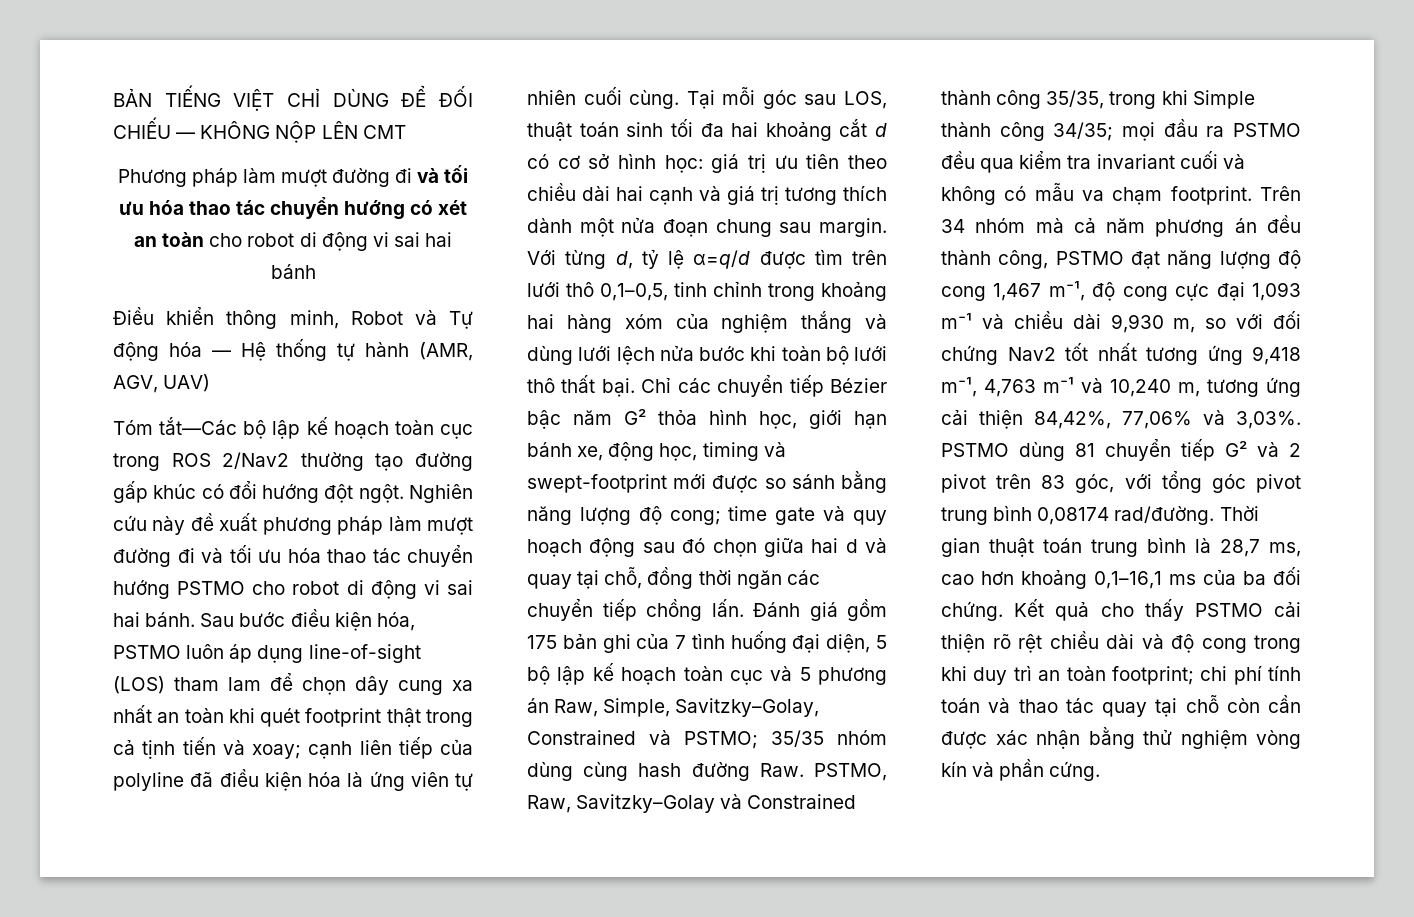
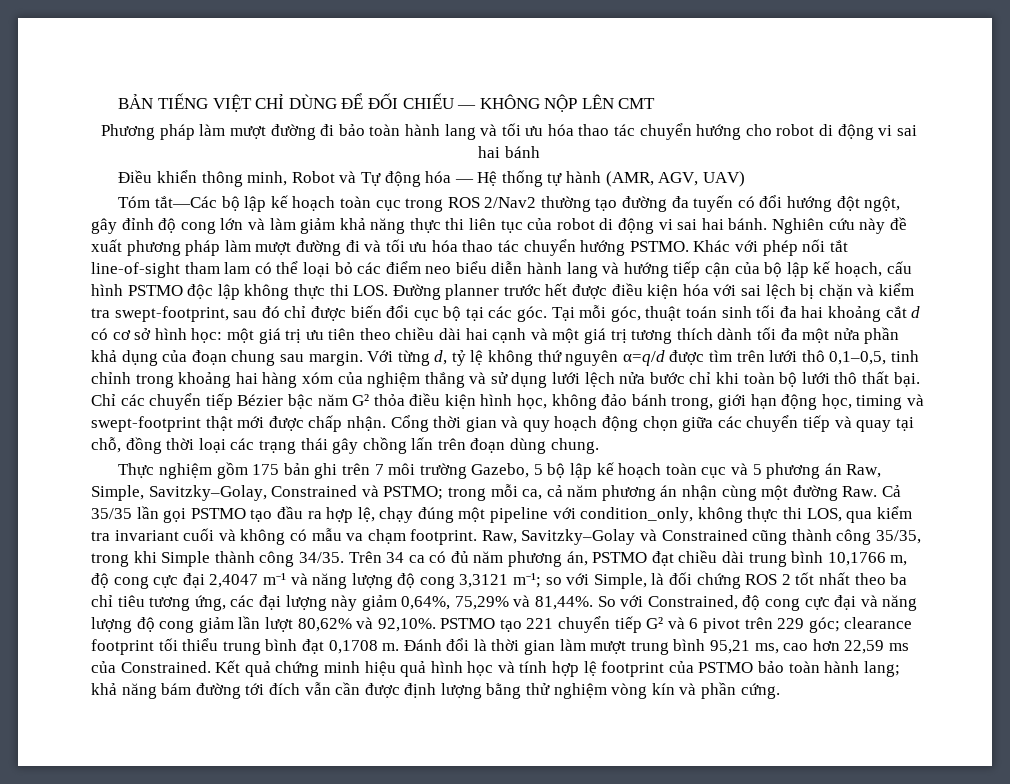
- Phương pháp làm mượt đường đi và tối ưu hóa thao tác chuyển hướng có xét an toàn cho robot di động vi sai hai bánh
+ Phương pháp làm mượt đường đi bảo toàn hành lang và tối ưu hóa thao tác chuyển hướng cho robot di động vi sai hai bánh
- Tóm tắt—Các bộ lập kế hoạch toàn cục trong ROS 2/Nav2 thường tạo đường gấp khúc có đổi hướng đột ngột.
+ Tóm tắt—Các bộ lập kế hoạch toàn cục trong ROS 2/Nav2 thường tạo đường đa tuyến có đổi hướng đột ngột, gây đỉnh độ cong lớn và làm giảm khả năng thực thi liên tục của robot di động vi sai hai bánh.
- Nghiên cứu này đề xuất phương pháp làm mượt đường đi và tối ưu hóa thao tác chuyển hướng PSTMO cho robot di động vi sai hai bánh. Sau bước điều kiện hóa, PSTMO luôn áp dụng line-of-sight (LOS) tham lam để chọn dây cung xa nhất an toàn khi quét footprint thật trong cả tịnh tiến và xoay; cạnh liên tiếp của polyline đã điều kiện hóa là ứng viên tự nhiên cuối cùng. Tại mỗi góc sau LOS, thuật toán sinh tối đa hai khoảng cắt d có cơ sở hình học: giá trị ưu tiên theo chiều dài hai cạnh và giá trị tương thích dành một nửa đoạn chung sau margin.
+ Nghiên cứu này đề xuất phương pháp làm mượt đường đi và tối ưu hóa thao tác chuyển hướng PSTMO. Khác với phép nối tắt line-of-sight tham lam có thể loại bỏ các điểm neo biểu diễn hành lang và hướng tiếp cận của bộ lập kế hoạch, cấu hình PSTMO độc lập không thực thi LOS. Đường planner trước hết được điều kiện hóa với sai lệch bị chặn và kiểm tra swept-footprint, sau đó chỉ được biến đổi cục bộ tại các góc. Tại mỗi góc, thuật toán sinh tối đa hai khoảng cắt d có cơ sở hình học: một giá trị ưu tiên theo chiều dài hai cạnh và một giá trị tương thích dành tối đa một nửa phần khả dụng của đoạn chung sau margin.
- Với từng d, tỷ lệ α=q/d được tìm trên lưới thô 0,1–0,5, tinh chỉnh trong khoảng hai hàng xóm của nghiệm thắng và dùng lưới lệch nửa bước khi toàn bộ lưới thô thất bại.
+ Với từng d, tỷ lệ không thứ nguyên α=q/d được tìm trên lưới thô 0,1–0,5, tinh chỉnh trong khoảng hai hàng xóm của nghiệm thắng và sử dụng lưới lệch nửa bước chỉ khi toàn bộ lưới thô thất bại.
- Chỉ các chuyển tiếp Bézier bậc năm G² thỏa hình học, giới hạn bánh xe, động học, timing và swept-footprint mới được so sánh bằng năng lượng độ cong; time gate và quy hoạch động sau đó chọn giữa hai d và quay tại chỗ, đồng thời ngăn các chuyển tiếp chồng lấn. Đánh giá gồm 175 bản ghi của 7 tình huống đại diện, 5 bộ lập kế hoạch toàn cục và 5 phương án Raw, Simple, Savitzky–Golay, Constrained và PSTMO; 35/35 nhóm dùng cùng hash đường Raw. PSTMO, Raw, Savitzky–Golay và Constrained thành công 35/35, trong khi Simple thành công 34/35; mọi đầu ra PSTMO đều qua kiểm tra invariant cuối và không có mẫu va chạm footprint.
+ Chỉ các chuyển tiếp Bézier bậc năm G² thỏa điều kiện hình học, không đảo bánh trong, giới hạn động học, timing và swept-footprint thật mới được chấp nhận. Cổng thời gian và quy hoạch động chọn giữa các chuyển tiếp và quay tại chỗ, đồng thời loại các trạng thái gây chồng lấn trên đoạn dùng chung.
+ Thực nghiệm gồm 175 bản ghi trên 7 môi trường Gazebo, 5 bộ lập kế hoạch toàn cục và 5 phương án Raw, Simple, Savitzky–Golay, Constrained và PSTMO; trong mỗi ca, cả năm phương án nhận cùng một đường Raw. Cả 35/35 lần gọi PSTMO tạo đầu ra hợp lệ, chạy đúng một pipeline với condition_only, không thực thi LOS, qua kiểm tra invariant cuối và không có mẫu va chạm footprint.
- Trên 34 nhóm mà cả năm phương án đều thành công, PSTMO đạt năng lượng độ cong 1,467 m⁻¹, độ cong cực đại 1,093 m⁻¹ và chiều dài 9,930 m, so với đối chứng Nav2 tốt nhất tương ứng 9,418 m⁻¹, 4,763 m⁻¹ và 10,240 m, tương ứng cải thiện 84,42%, 77,06% và 3,03%. PSTMO dùng 81 chuyển tiếp G² và 2 pivot trên 83 góc, với tổng góc pivot trung bình 0,08174 rad/đường. Thời gian thuật toán trung bình là 28,7 ms, cao hơn khoảng 0,1–16,1 ms của ba đối chứng. Kết quả cho thấy PSTMO cải thiện rõ rệt chiều dài và độ cong trong khi duy trì an toàn footprint; chi phí tính toán và thao tác quay tại chỗ còn cần được xác nhận bằng thử nghiệm vòng kín và phần cứng.
+ Raw, Savitzky–Golay và Constrained cũng thành công 35/35, trong khi Simple thành công 34/35. Trên 34 ca có đủ năm phương án, PSTMO đạt chiều dài trung bình 10,1766 m, độ cong cực đại 2,4047 m⁻¹ và năng lượng độ cong 3,3121 m⁻¹; so với Simple, là đối chứng ROS 2 tốt nhất theo ba chỉ tiêu tương ứng, các đại lượng này giảm 0,64%, 75,29% và 81,44%. So với Constrained, độ cong cực đại và năng lượng độ cong giảm lần lượt 80,62% và 92,10%. PSTMO tạo 221 chuyển tiếp G² và 6 pivot trên 229 góc; clearance footprint tối thiểu trung bình đạt 0,1708 m. Đánh đổi là thời gian làm mượt trung bình 95,21 ms, cao hơn 22,59 ms của Constrained. Kết quả chứng minh hiệu quả hình học và tính hợp lệ footprint của PSTMO bảo toàn hành lang; khả năng bám đường tới đích vẫn cần được định lượng bằng thử nghiệm vòng kín và phần cứng.

